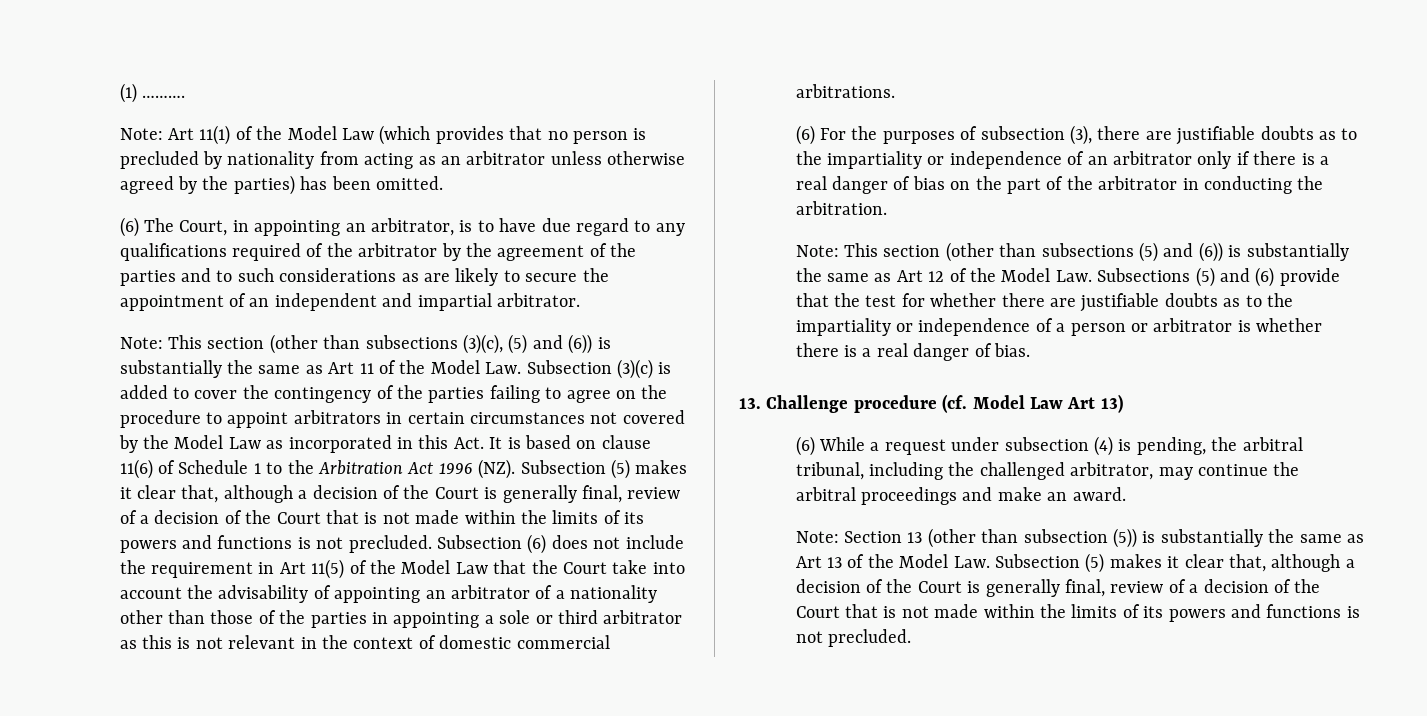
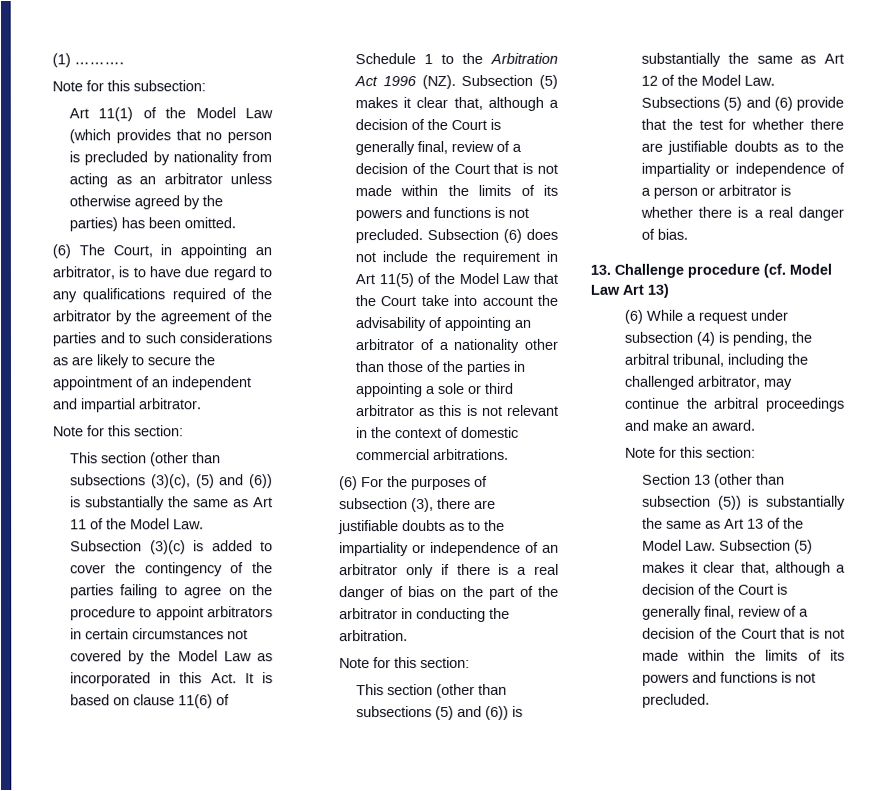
- Note: Art 11(1) of the Model Law (which provides that no person is precluded by nationality from acting as an arbitrator unless otherwise agreed by the parties) has been omitted.
+ Note for this subsection:
+ Art 11(1) of the Model Law (which provides that no person is precluded by nationality from acting as an arbitrator unless otherwise agreed by the parties) has been omitted.
  (6) The Court, in appointing an arbitrator, is to have due regard to any qualifications required of the arbitrator by the agreement of the parties and to such considerations as are likely to secure the appointment of an independent and impartial arbitrator.
- Note: This section (other than subsections (3)(c), (5) and (6)) is substantially the same as Art 11 of the Model Law. Subsection (3)(c) is added to cover the contingency of the parties failing to agree on the procedure to appoint arbitrators in certain circumstances not covered by the Model Law as incorporated in this Act. It is based on clause 11(6) of Schedule 1 to the Arbitration Act 1996 (NZ). Subsection (5) makes it clear that, although a decision of the Court is generally final, review of a decision of the Court that is not made within the limits of its powers and functions is not precluded.
+ Note for this section:
+ This section (other than subsections (3)(c), (5) and (6)) is substantially the same as Art 11 of the Model Law. Subsection (3)(c) is added to cover the contingency of the parties failing to agree on the procedure to appoint arbitrators in certain circumstances not covered by the Model Law as incorporated in this Act. It is based on clause 11(6) of Schedule 1 to the Arbitration Act 1996 (NZ). Subsection (5) makes it clear that, although a decision of the Court is generally final, review of a decision of the Court that is not made within the limits of its powers and functions is not precluded.
  (6) For the purposes of subsection (3), there are justifiable doubts as to the impartiality or independence of an arbitrator only if there is a real danger of bias on the part of the arbitrator in conducting the arbitration.
- Note: This section (other than subsections (5) and (6)) is substantially the same as Art 12 of the Model Law. Subsections (5) and (6) provide that the test for whether there are justifiable doubts as to the impartiality or independence of a person or arbitrator is whether there is a real danger of bias.
+ Note for this section:
+ This section (other than subsections (5) and (6)) is substantially the same as Art 12 of the Model Law. Subsections (5) and (6) provide that the test for whether there are justifiable doubts as to the impartiality or independence of a person or arbitrator is whether there is a real danger of bias.
  (6) While a request under subsection (4) is pending, the arbitral tribunal, including the challenged arbitrator, may continue the arbitral proceedings and make an award.
- Note: Section 13 (other than subsection (5)) is substantially the same as Art 13 of the Model Law. Subsection (5) makes it clear that, although a decision of the Court is generally final, review of a decision of the Court that is not made within the limits of its powers and functions is not precluded.
+ Note for this section:
+ Section 13 (other than subsection (5)) is substantially the same as Art 13 of the Model Law. Subsection (5) makes it clear that, although a decision of the Court is generally final, review of a decision of the Court that is not made within the limits of its powers and functions is not precluded.

